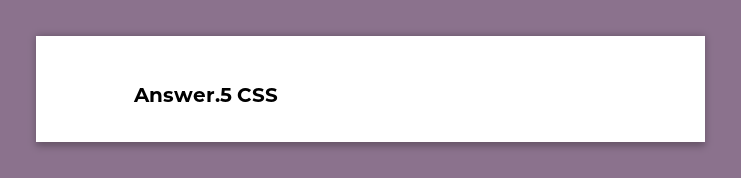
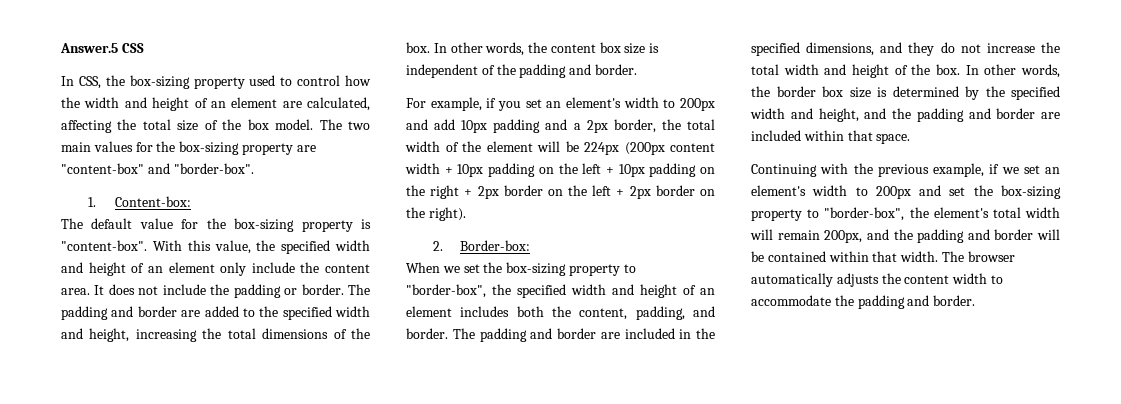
+ In CSS, the box-sizing property used to control how the width and height of an element are calculated, affecting the total size of the box model. The two main values for the box-sizing property are "content-box" and "border-box".
+ 1. Content-box:
+ The default value for the box-sizing property is "content-box". With this value, the specified width and height of an element only include the content area. It does not include the padding or border. The padding and border are added to the specified width and height, increasing the total dimensions of the box. In other words, the content box size is independent of the padding and border.
+ For example, if you set an element's width to 200px and add 10px padding and a 2px border, the total width of the element will be 224px (200px content width + 10px padding on the left + 10px padding on the right + 2px border on the left + 2px border on the right).
+ 2. Border-box:
+ When we set the box-sizing property to "border-box", the specified width and height of an element includes both the content, padding, and border. The padding and border are included in the specified dimensions, and they do not increase the total width and height of the box. In other words, the border box size is determined by the specified width and height, and the padding and border are included within that space.
+ Continuing with the previous example, if we set an element's width to 200px and set the box-sizing property to "border-box", the element's total width will remain 200px, and the padding and border will be contained within that width. The browser automatically adjusts the content width to accommodate the padding and border.

